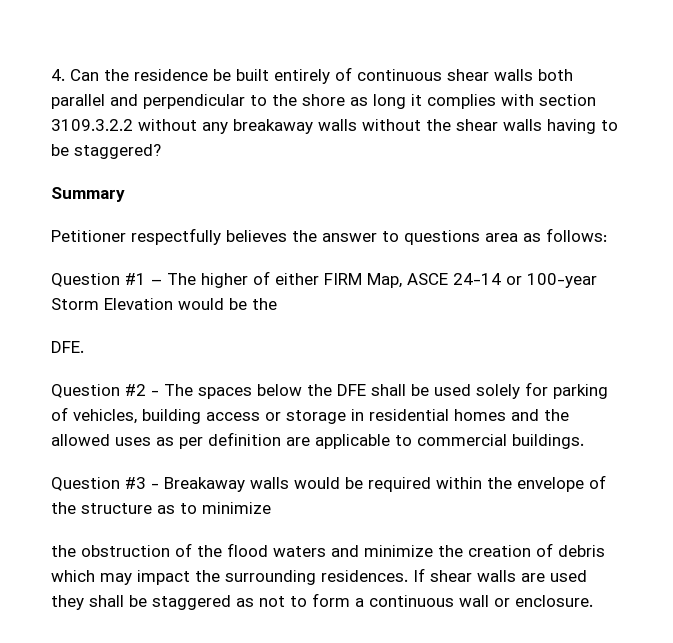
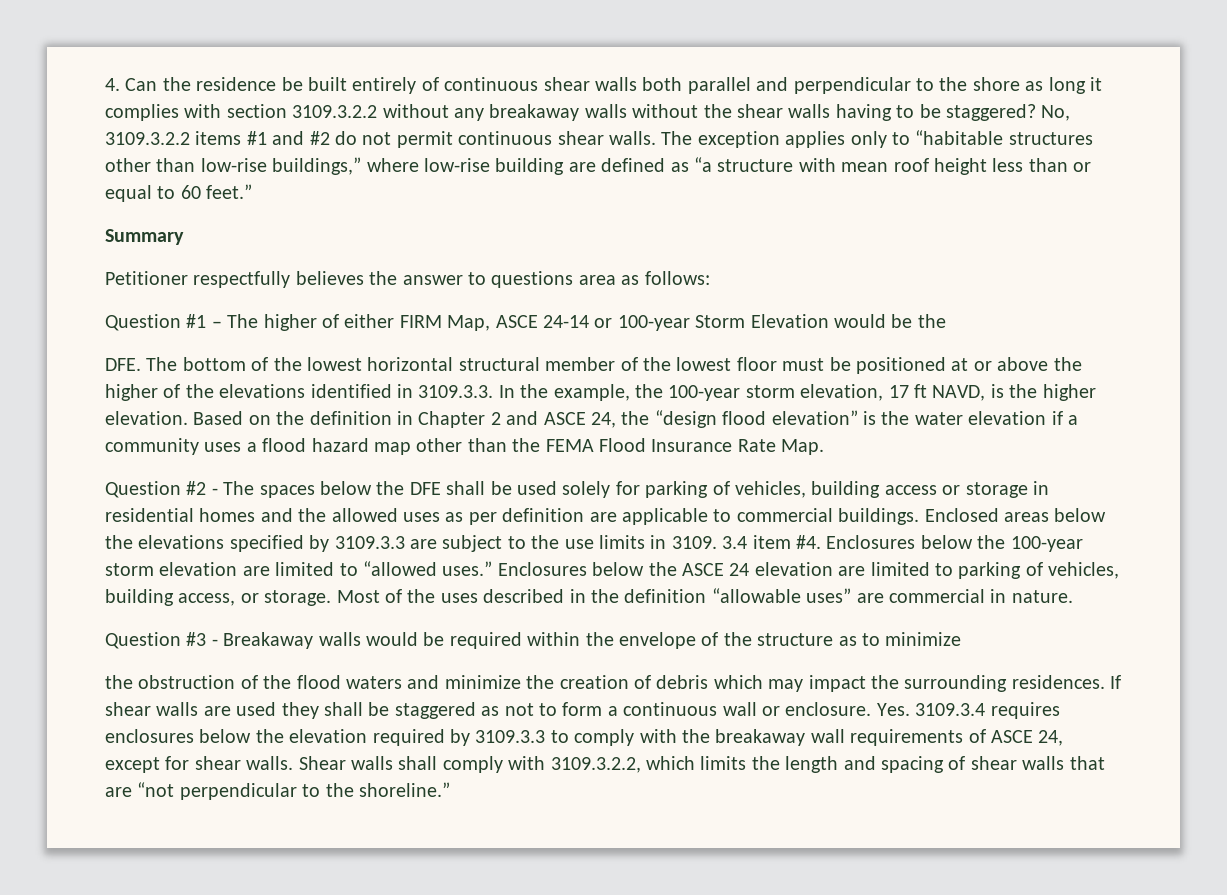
+ No, 3109.3.2.2 items #1 and #2 do not permit continuous shear walls. The exception applies only to “habitable structures other than low-rise buildings,” where low-rise building are defined as “a structure with mean roof height less than or equal to 60 feet.”
- DFE.
+ DFE. The bottom of the lowest horizontal structural member of the lowest floor must be positioned at or above the higher of the elevations identified in 3109.3.3. In the example, the 100-year storm elevation, 17 ft NAVD, is the higher elevation. Based on the definition in Chapter 2 and ASCE 24, the “design flood elevation” is the water elevation if a community uses a flood hazard map other than the FEMA Flood Insurance Rate Map.
+ Enclosed areas below the elevations specified by 3109.3.3 are subject to the use limits in 3109. 3.4 item #4. Enclosures below the 100-year storm elevation are limited to “allowed uses.” Enclosures below the ASCE 24 elevation are limited to parking of vehicles, building access, or storage. Most of the uses described in the definition “allowable uses” are commercial in nature.
+ Yes. 3109.3.4 requires enclosures below the elevation required by 3109.3.3 to comply with the breakaway wall requirements of ASCE 24, except for shear walls. Shear walls shall comply with 3109.3.2.2, which limits the length and spacing of shear walls that are “not perpendicular to the shoreline.”

